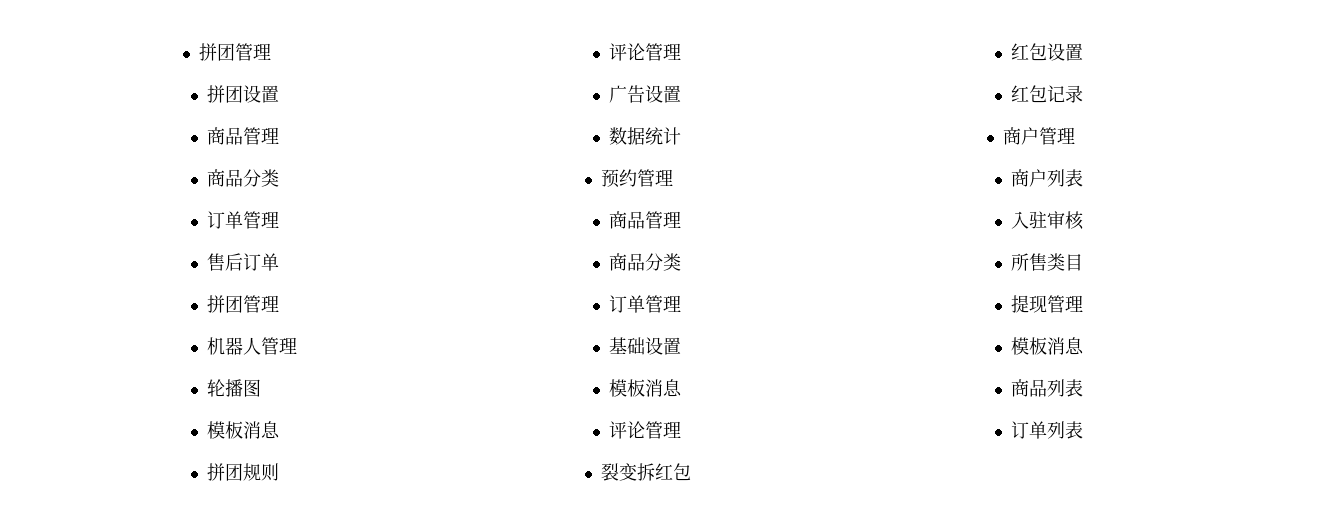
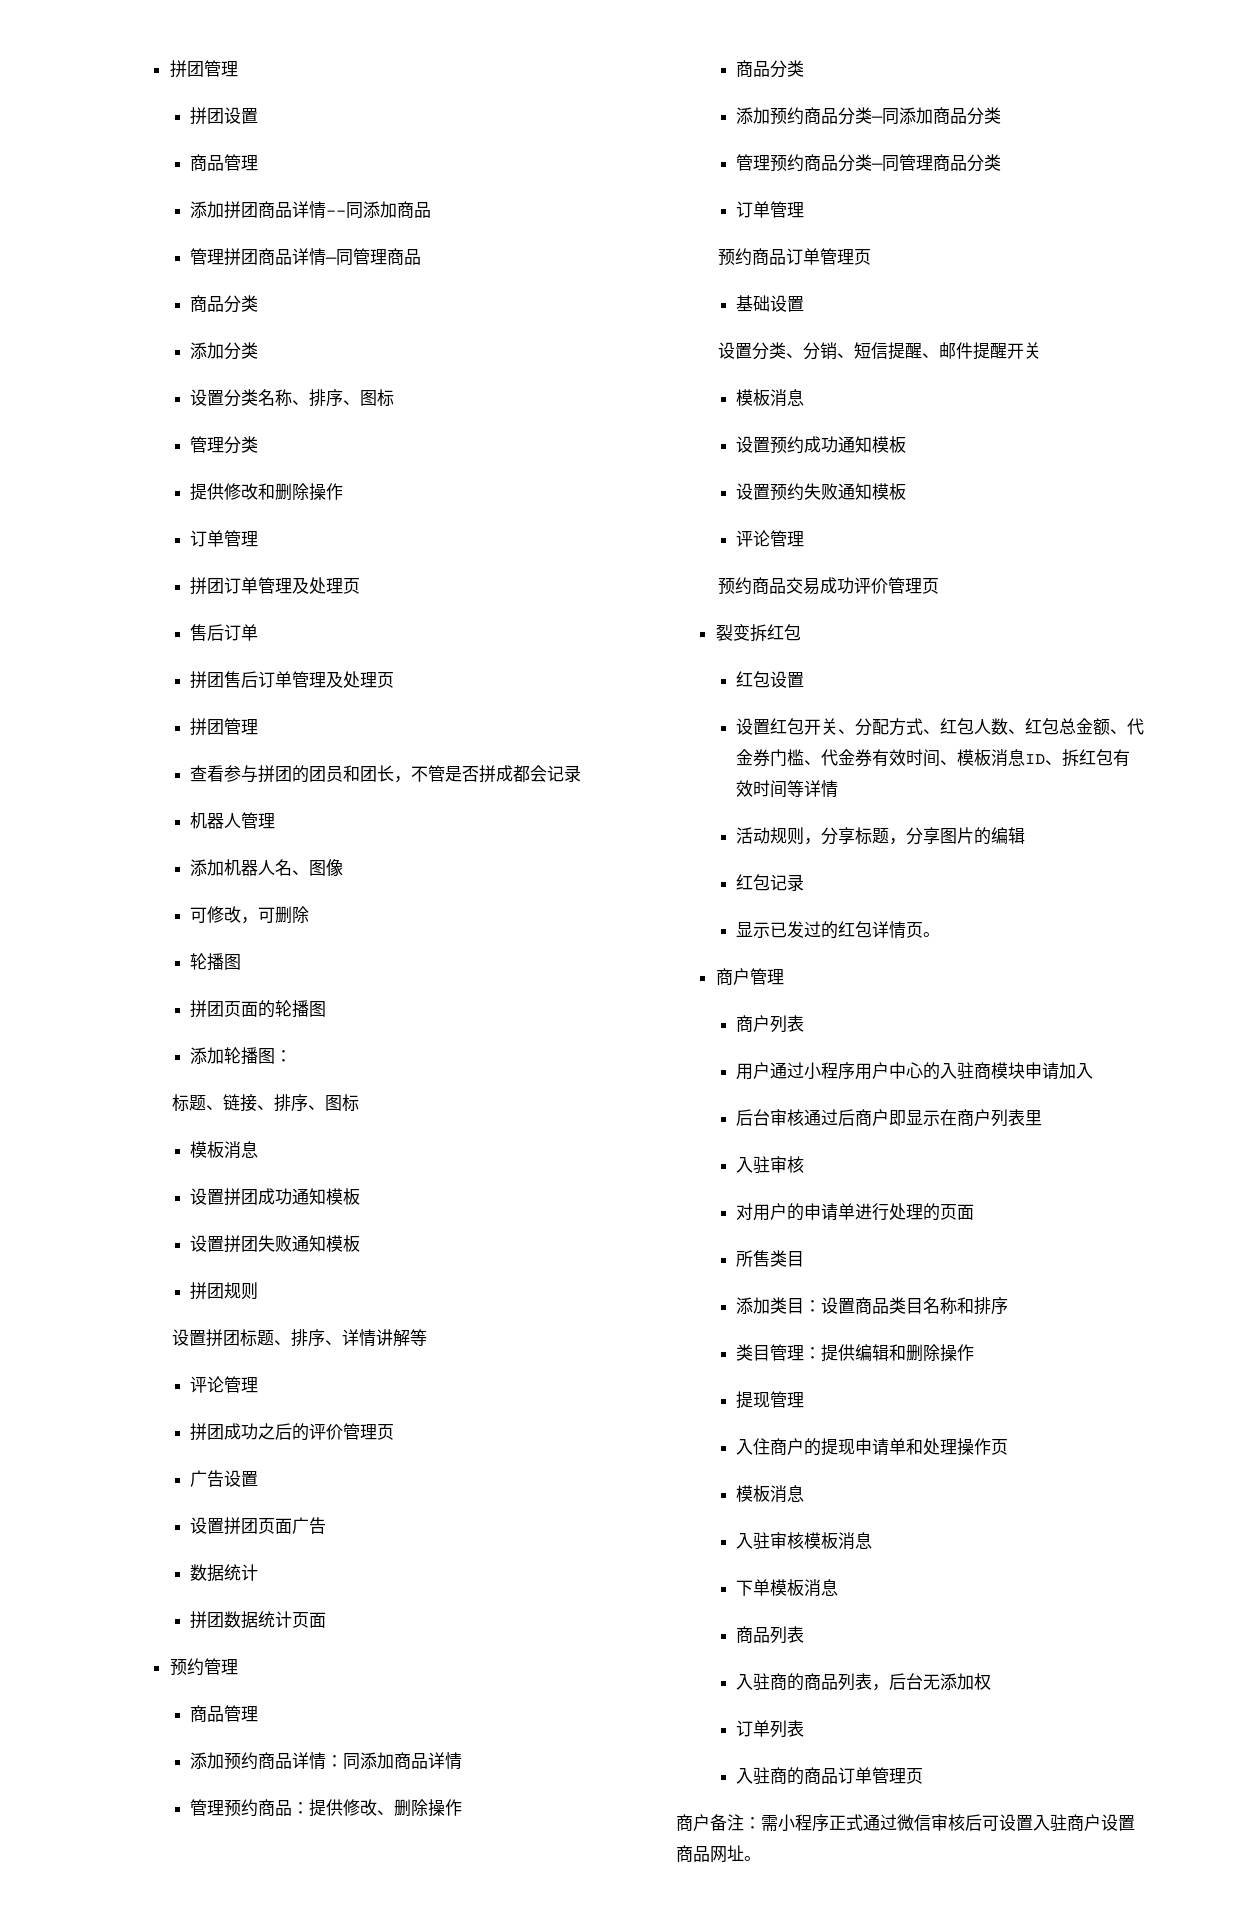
  拼团设置
  商品管理
+ 添加拼团商品详情--同添加商品
+ 管理拼团商品详情—同管理商品
  商品分类
+ 添加分类
+ 设置分类名称、排序、图标
+ 管理分类
+ 提供修改和删除操作
  订单管理
+ 拼团订单管理及处理页
  售后订单
+ 拼团售后订单管理及处理页
  拼团管理
+ 查看参与拼团的团员和团长，不管是否拼成都会记录
  机器人管理
+ 添加机器人名、图像
+ 可修改，可删除
  轮播图
+ 拼团页面的轮播图
+ 添加轮播图：
+ 标题、链接、排序、图标
  模板消息
+ 设置拼团成功通知模板
+ 设置拼团失败通知模板
  拼团规则
+ 设置拼团标题、排序、详情讲解等
  评论管理
+ 拼团成功之后的评价管理页
  广告设置
+ 设置拼团页面广告
  数据统计
+ 拼团数据统计页面
  预约管理
  商品管理
+ 添加预约商品详情：同添加商品详情
+ 管理预约商品：提供修改、删除操作
  商品分类
+ 添加预约商品分类—同添加商品分类
+ 管理预约商品分类—同管理商品分类
  订单管理
+ 预约商品订单管理页
  基础设置
+ 设置分类、分销、短信提醒、邮件提醒开关
  模板消息
+ 设置预约成功通知模板
+ 设置预约失败通知模板
  评论管理
+ 预约商品交易成功评价管理页
+ 设置红包开关、分配方式、红包人数、红包总金额、代金券门槛、代金券有效时间、模板消息ID、拆红包有效时间等详情
+ 活动规则，分享标题，分享图片的编辑
  红包记录
+ 显示已发过的红包详情页。
  商户管理
  商户列表
+ 用户通过小程序用户中心的入驻商模块申请加入
+ 后台审核通过后商户即显示在商户列表里
  入驻审核
+ 对用户的申请单进行处理的页面
  所售类目
+ 添加类目：设置商品类目名称和排序
+ 类目管理：提供编辑和删除操作
  提现管理
+ 入住商户的提现申请单和处理操作页
  模板消息
+ 入驻审核模板消息
+ 下单模板消息
  商品列表
+ 入驻商的商品列表，后台无添加权
  订单列表
+ 入驻商的商品订单管理页
+ 商户备注：需小程序正式通过微信审核后可设置入驻商户设置商品网址。

